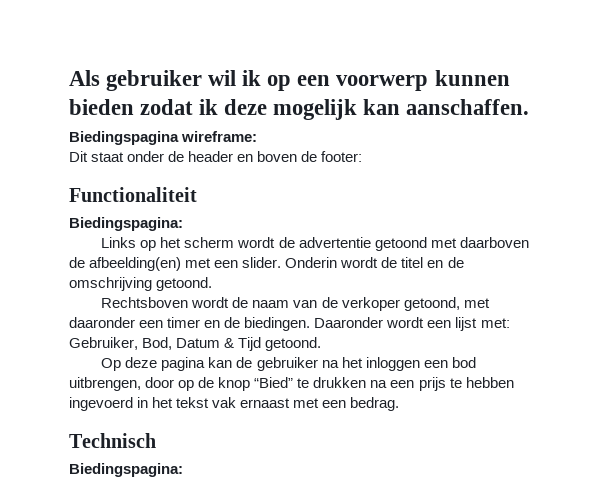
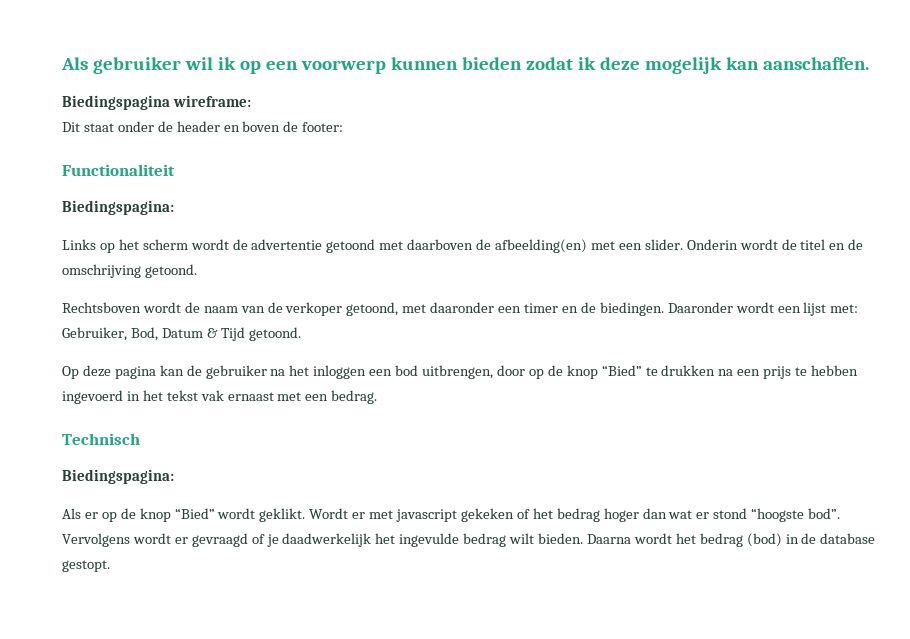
+ Als er op de knop “Bied” wordt geklikt. Wordt er met javascript gekeken of het bedrag hoger dan wat er stond “hoogste bod”. Vervolgens wordt er gevraagd of je daadwerkelijk het ingevulde bedrag wilt bieden. Daarna wordt het bedrag (bod) in de database gestopt.

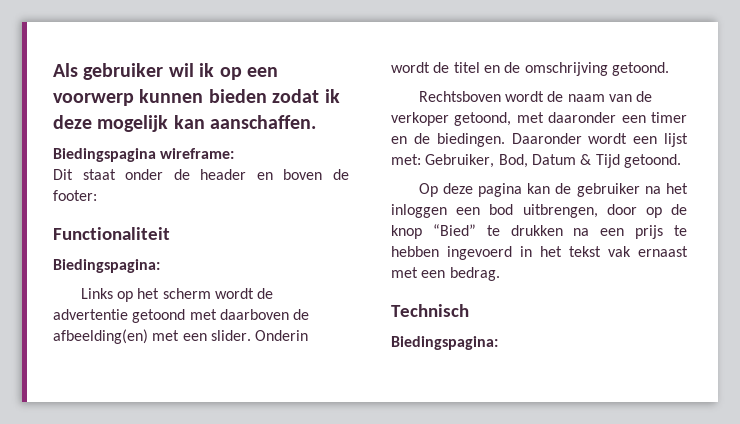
- Als er op de knop “Bied” wordt geklikt. Wordt er met javascript gekeken of het bedrag hoger dan wat er stond “hoogste bod”. Vervolgens wordt er gevraagd of je daadwerkelijk het ingevulde bedrag wilt bieden. Daarna wordt het bedrag (bod) in de database gestopt.

